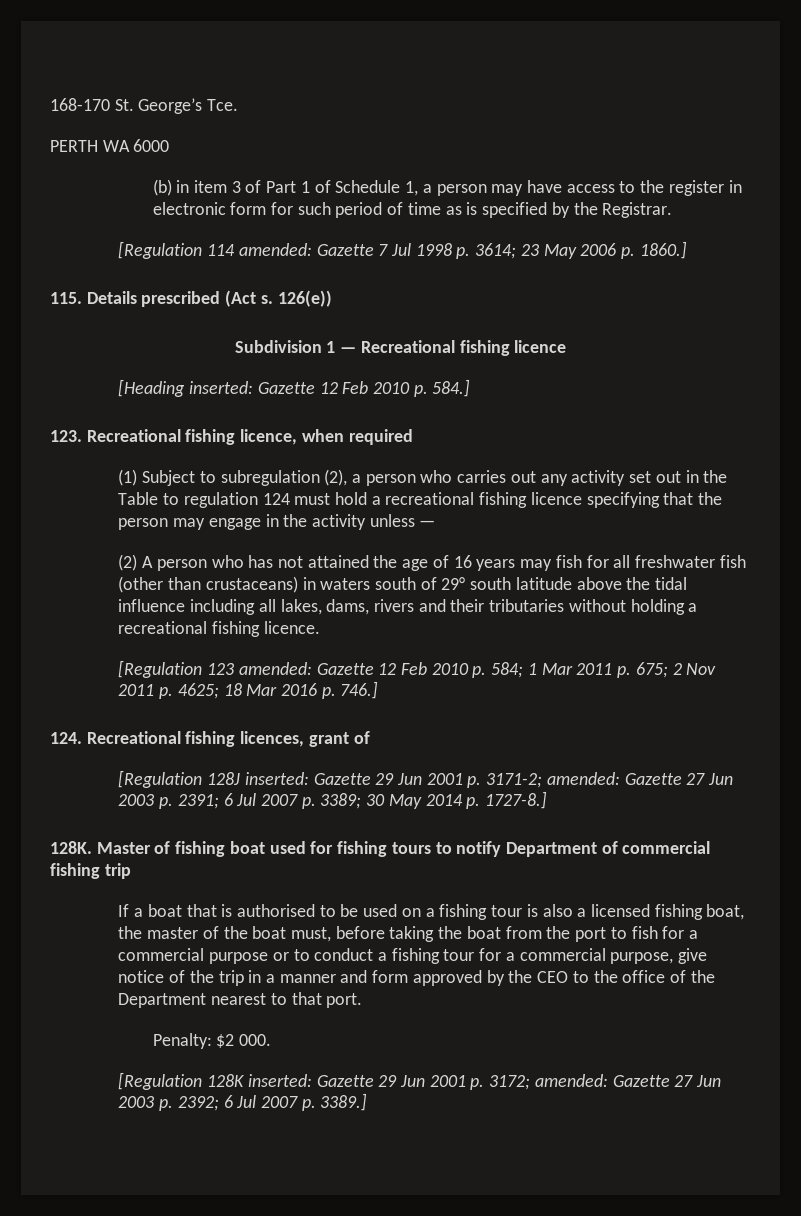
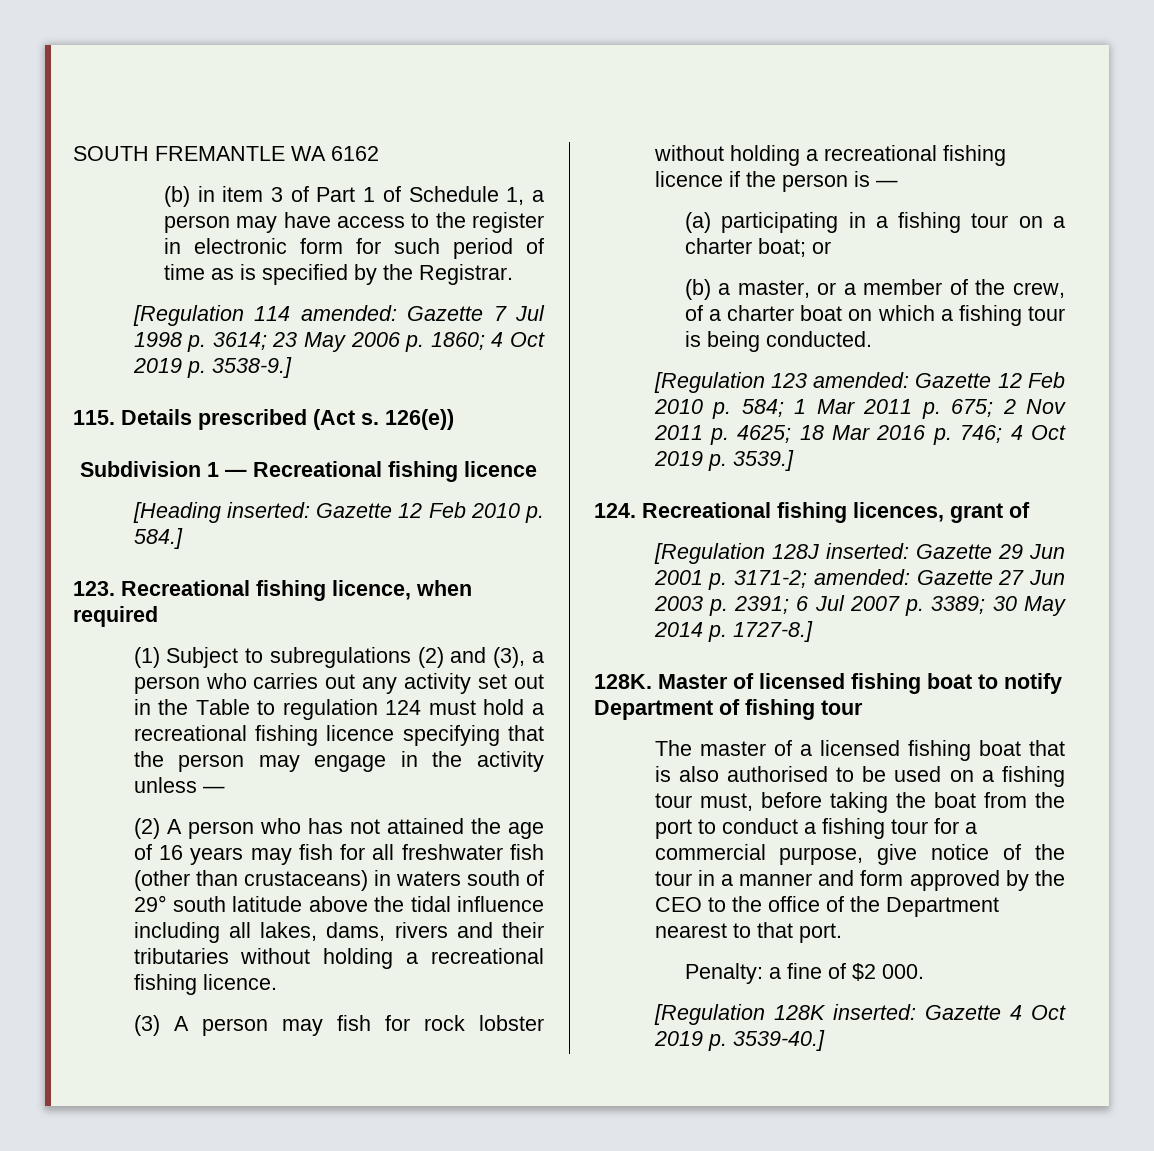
- 168-170 St. George’s Tce.
- PERTH WA 6000
+ SOUTH FREMANTLE WA 6162
- [Regulation 114 amended: Gazette 7 Jul 1998 p. 3614; 23 May 2006 p. 1860.]
+ [Regulation 114 amended: Gazette 7 Jul 1998 p. 3614; 23 May 2006 p. 1860; 4 Oct 2019 p. 3538-9.]
- (1) Subject to subregulation (2), a person who carries out any activity set out in the Table to regulation 124 must hold a recreational fishing licence specifying that the person may engage in the activity unless —
+ (1) Subject to subregulations (2) and (3), a person who carries out any activity set out in the Table to regulation 124 must hold a recreational fishing licence specifying that the person may engage in the activity unless —
+ (3) A person may fish for rock lobster without holding a recreational fishing licence if the person is —
+ (a) participating in a fishing tour on a charter boat; or
+ (b) a master, or a member of the crew, of a charter boat on which a fishing tour is being conducted.
- [Regulation 123 amended: Gazette 12 Feb 2010 p. 584; 1 Mar 2011 p. 675; 2 Nov 2011 p. 4625; 18 Mar 2016 p. 746.]
+ [Regulation 123 amended: Gazette 12 Feb 2010 p. 584; 1 Mar 2011 p. 675; 2 Nov 2011 p. 4625; 18 Mar 2016 p. 746; 4 Oct 2019 p. 3539.]
- Master of fishing boat used for fishing tours to notify Department of commercial fishing trip
- If a boat that is authorised to be used on a fishing tour is also a licensed fishing boat, the master of the boat must, before taking the boat from the port to fish for a commercial purpose or to conduct a fishing tour for a commercial purpose, give notice of the trip in a manner and form approved by the CEO to the office of the Department nearest to that port.
+ Master of licensed fishing boat to notify Department of fishing tour
+ The master of a licensed fishing boat that is also authorised to be used on a fishing tour must, before taking the boat from the port to conduct a fishing tour for a commercial purpose, give notice of the tour in a manner and form approved by the CEO to the office of the Department nearest to that port.
- Penalty: $2 000.
+ Penalty: a fine of $2 000.
- [Regulation 128K inserted: Gazette 29 Jun 2001 p. 3172; amended: Gazette 27 Jun 2003 p. 2392; 6 Jul 2007 p. 3389.]
+ [Regulation 128K inserted: Gazette 4 Oct 2019 p. 3539-40.]

